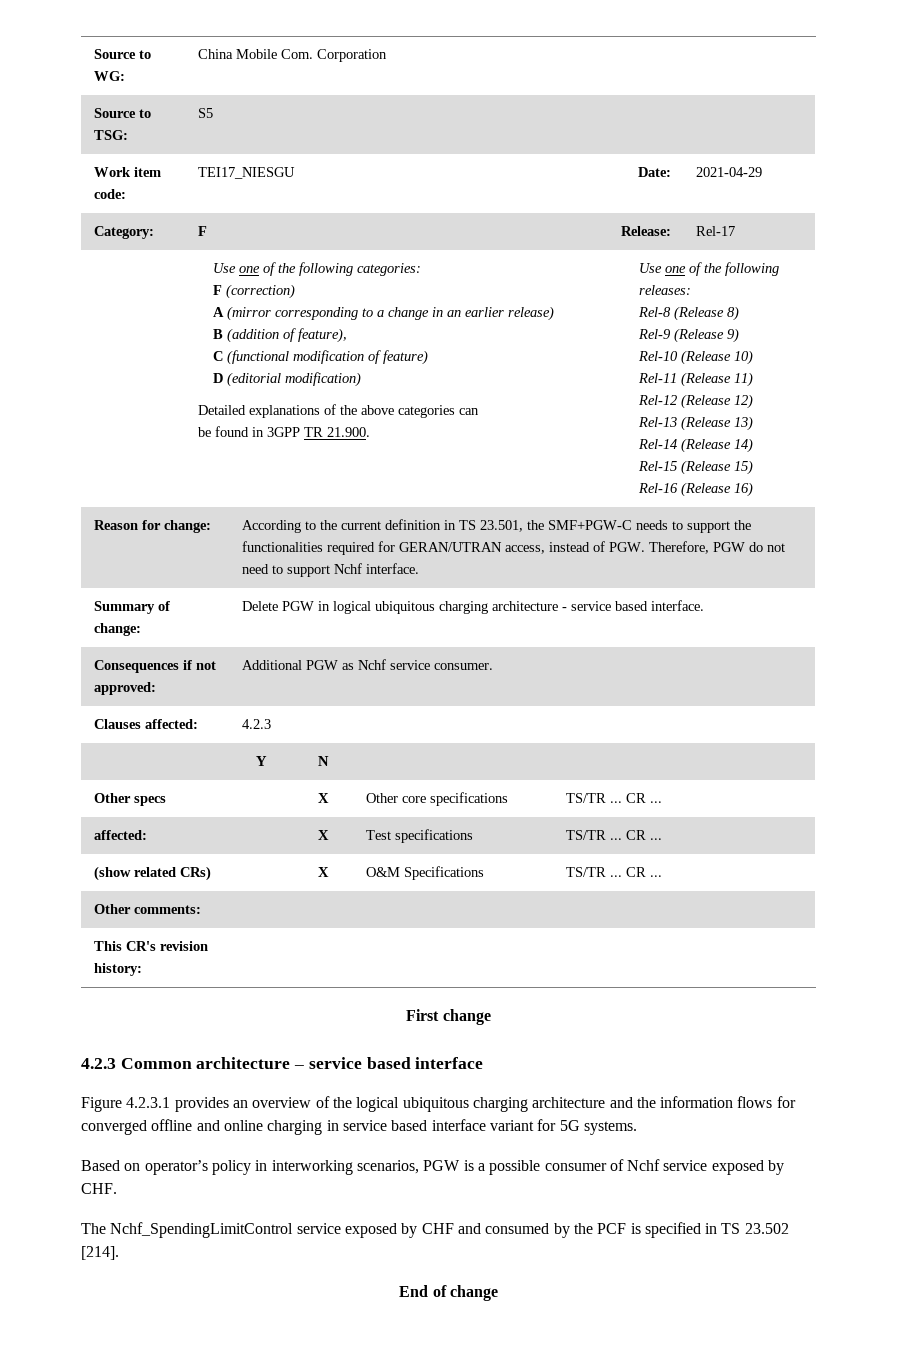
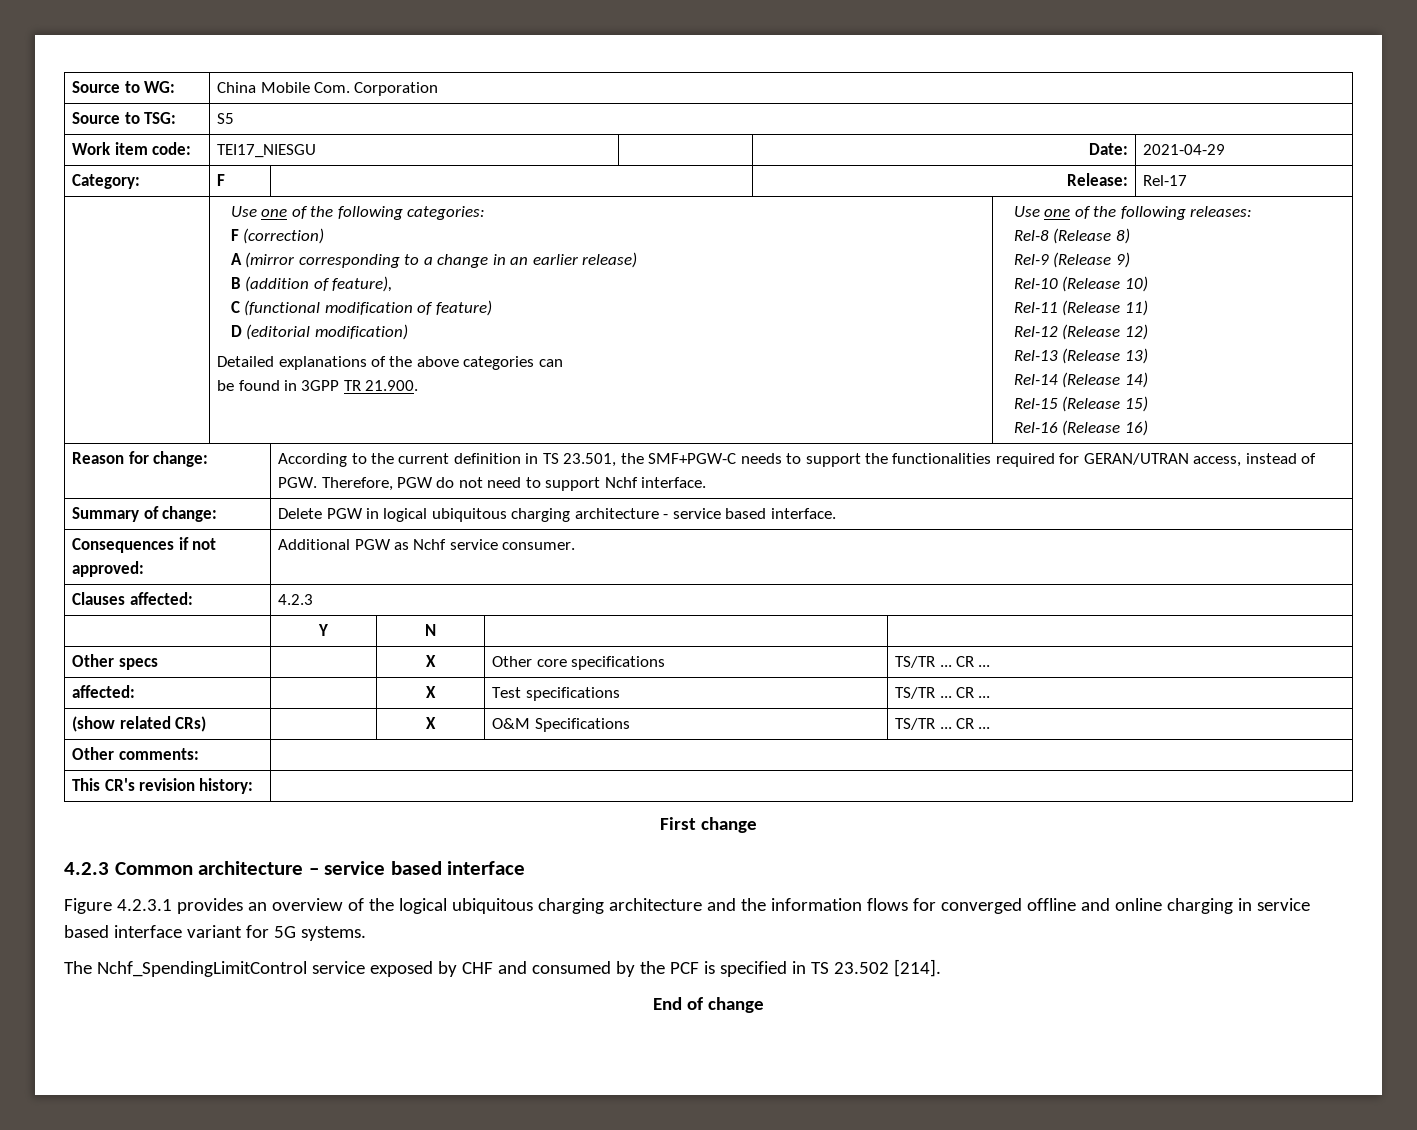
- Based on operator’s policy in interworking scenarios, PGW is a possible consumer of Nchf service exposed by CHF.

